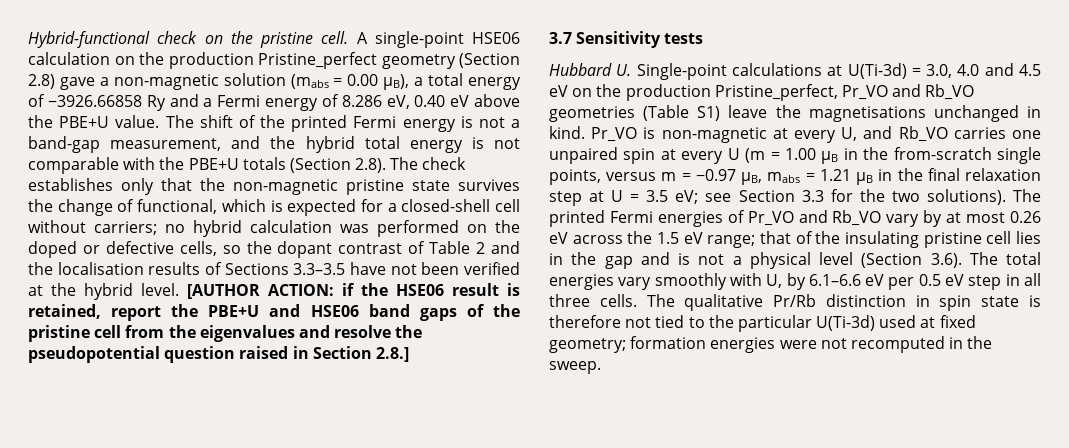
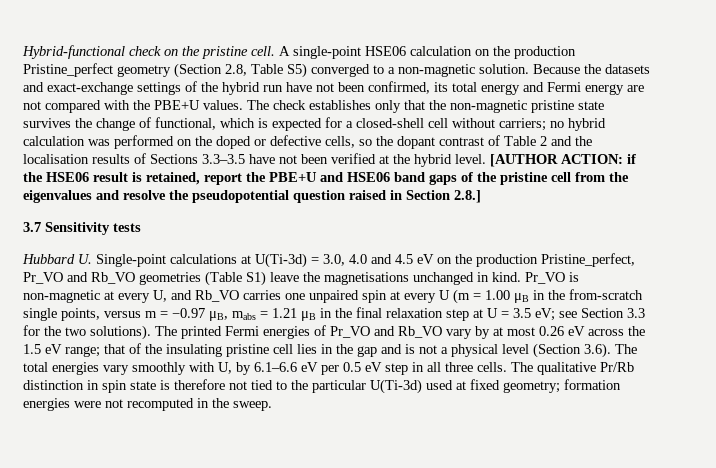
- A single-point HSE06 calculation on the production Pristine_perfect geometry (Section 2.8) gave a non-magnetic solution (mabs = 0.00 μB), a total energy of −3926.66858 Ry and a Fermi energy of 8.286 eV, 0.40 eV above the PBE+U value. The shift of the printed Fermi energy is not a band-gap measurement, and the hybrid total energy is not comparable with the PBE+U totals (Section 2.8). The check establishes only that the non-magnetic pristine state survives the change of functional, which is expected for a closed-shell cell without carriers;
+ A single-point HSE06 calculation on the production Pristine_perfect geometry (Section 2.8, Table S5) converged to a non-magnetic solution. Because the datasets and exact-exchange settings of the hybrid run have not been confirmed, its total energy and Fermi energy are not compared with the PBE+U values. The check establishes only that the non-magnetic pristine state survives the change of functional, which is expected for a closed-shell cell without carriers;

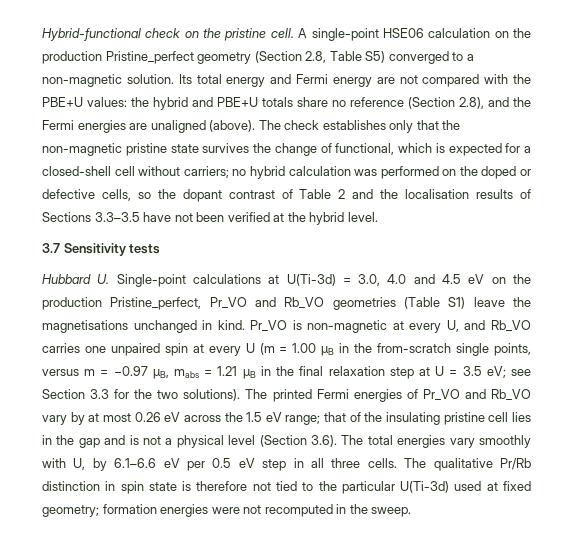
- Because the datasets and exact-exchange settings of the hybrid run have not been confirmed, its total energy and Fermi energy are not compared with the PBE+U values.
+ Its total energy and Fermi energy are not compared with the PBE+U values: the hybrid and PBE+U totals share no reference (Section 2.8), and the Fermi energies are unaligned (above).
- [AUTHOR ACTION: if the HSE06 result is retained, report the PBE+U and HSE06 band gaps of the pristine cell from the eigenvalues and resolve the pseudopotential question raised in Section 2.8.]

